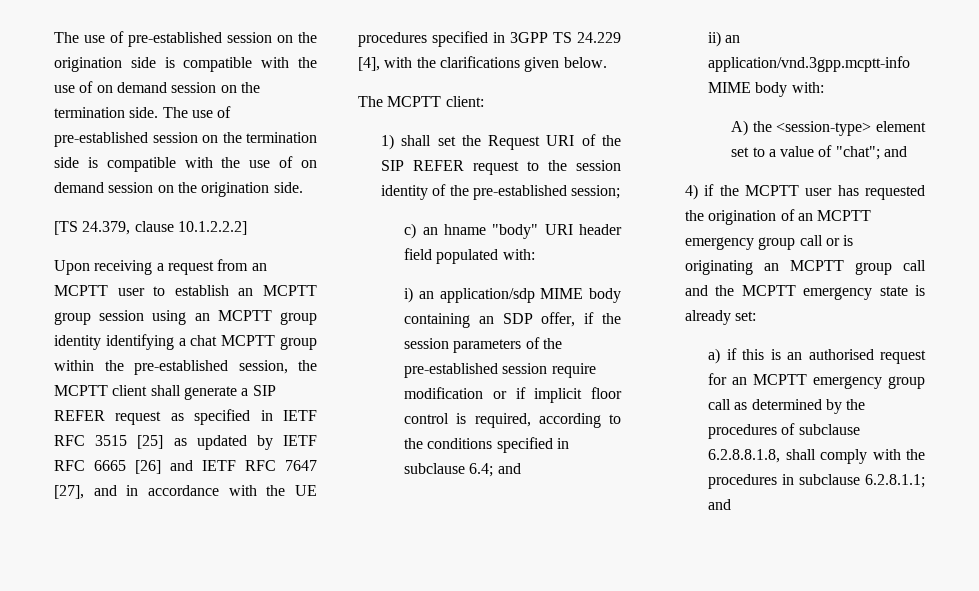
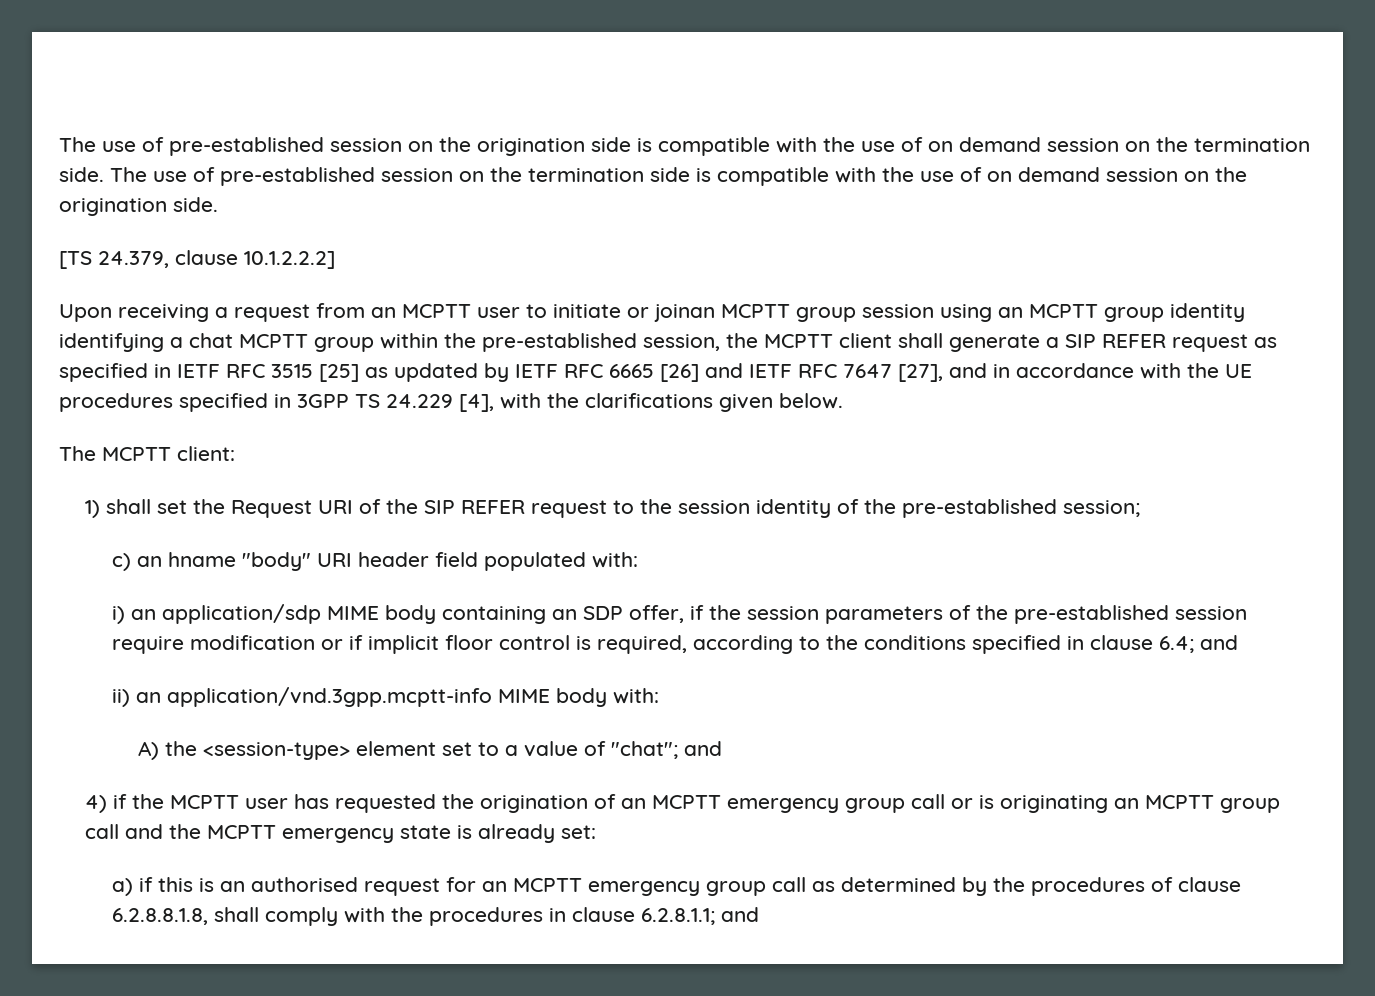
- Upon receiving a request from an MCPTT user to establish an MCPTT group session using an MCPTT group identity identifying a chat MCPTT group within the pre-established session, the MCPTT client shall generate a SIP REFER request as specified in IETF RFC 3515 [25] as updated by IETF RFC 6665 [26] and IETF RFC 7647 [27], and in accordance with the UE procedures specified in 3GPP TS 24.229 [4], with the clarifications given below.
+ Upon receiving a request from an MCPTT user to initiate or joinan MCPTT group session using an MCPTT group identity identifying a chat MCPTT group within the pre-established session, the MCPTT client shall generate a SIP REFER request as specified in IETF RFC 3515 [25] as updated by IETF RFC 6665 [26] and IETF RFC 7647 [27], and in accordance with the UE procedures specified in 3GPP TS 24.229 [4], with the clarifications given below.
- i) an application/sdp MIME body containing an SDP offer, if the session parameters of the pre-established session require modification or if implicit floor control is required, according to the conditions specified in subclause 6.4; and
+ i) an application/sdp MIME body containing an SDP offer, if the session parameters of the pre-established session require modification or if implicit floor control is required, according to the conditions specified in clause 6.4; and
- a) if this is an authorised request for an MCPTT emergency group call as determined by the procedures of subclause 6.2.8.8.1.8, shall comply with the procedures in subclause 6.2.8.1.1; and
+ a) if this is an authorised request for an MCPTT emergency group call as determined by the procedures of clause 6.2.8.8.1.8, shall comply with the procedures in clause 6.2.8.1.1; and

